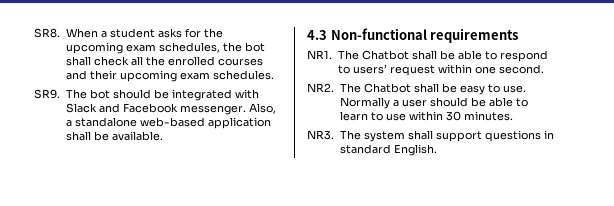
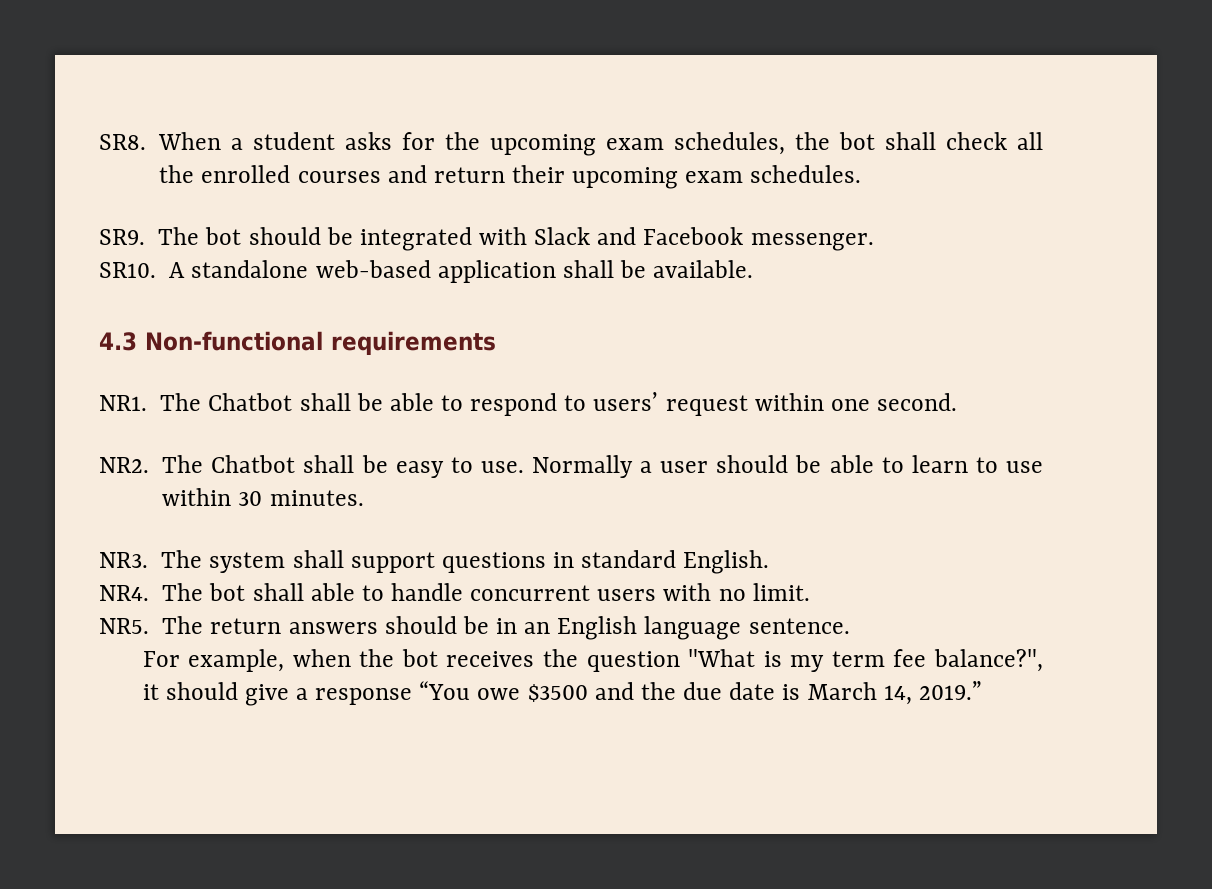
- SR8. When a student asks for the upcoming exam schedules, the bot shall check all the enrolled courses and their upcoming exam schedules.
+ SR8. When a student asks for the upcoming exam schedules, the bot shall check all the enrolled courses and return their upcoming exam schedules.
- SR9. The bot should be integrated with Slack and Facebook messenger. Also, a standalone web-based application shall be available.
+ SR9. The bot should be integrated with Slack and Facebook messenger.
+ SR10. A standalone web-based application shall be available.
+ NR4. The bot shall able to handle concurrent users with no limit.
+ NR5. The return answers should be in an English language sentence.
+ For example, when the bot receives the question "What is my term fee balance?", it should give a response “You owe $3500 and the due date is March 14, 2019.”

